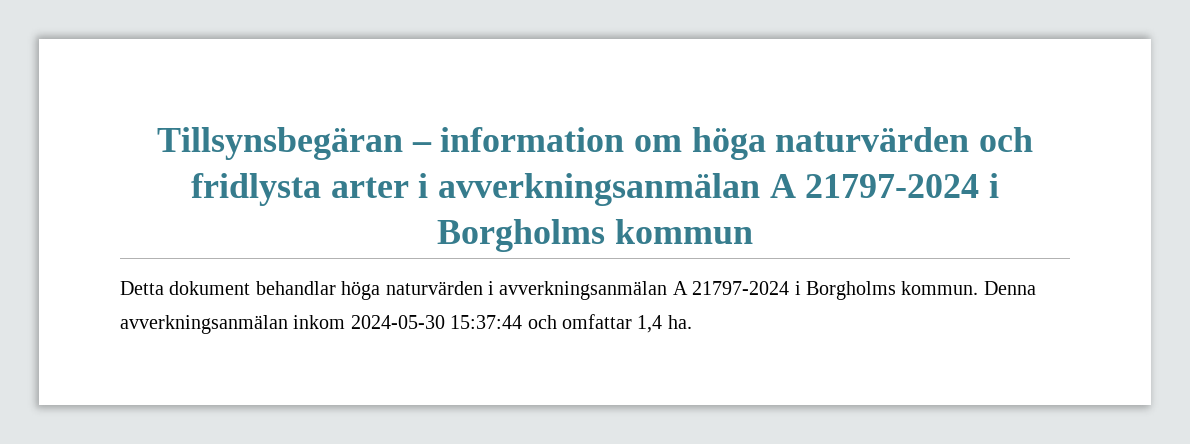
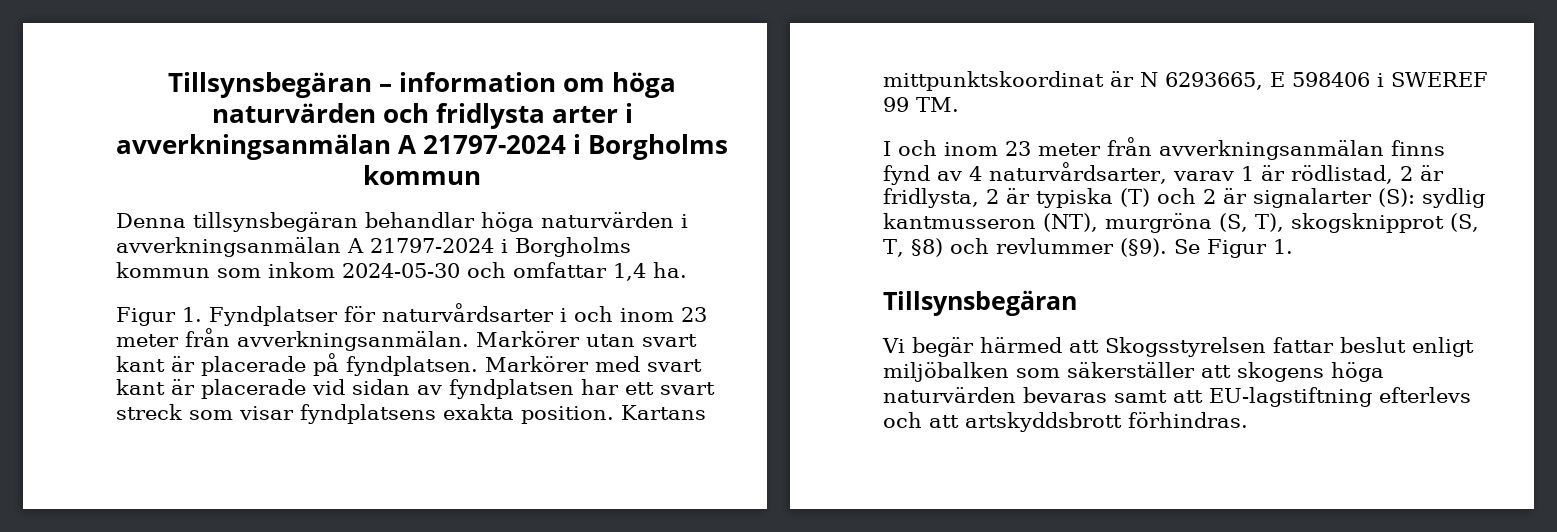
- Detta dokument behandlar höga naturvärden i avverkningsanmälan A 21797-2024 i Borgholms kommun. Denna avverkningsanmälan inkom 2024-05-30 15:37:44 och omfattar 1,4 ha.
+ Denna tillsynsbegäran behandlar höga naturvärden i avverkningsanmälan A 21797-2024 i Borgholms kommun som inkom 2024-05-30 och omfattar 1,4 ha.
+ Figur 1. Fyndplatser för naturvårdsarter i och inom 23 meter från avverkningsanmälan. Markörer utan svart kant är placerade på fyndplatsen. Markörer med svart kant är placerade vid sidan av fyndplatsen har ett svart streck som visar fyndplatsens exakta position. Kartans mittpunktskoordinat är N 6293665, E 598406 i SWEREF 99 TM.
+ I och inom 23 meter från avverkningsanmälan finns fynd av 4 naturvårdsarter, varav 1 är rödlistad, 2 är fridlysta, 2 är typiska (T) och 2 är signalarter (S): sydlig kantmusseron (NT), murgröna (S, T), skogsknipprot (S, T, §8) och revlummer (§9). Se Figur 1.
+ Tillsynsbegäran
+ Vi begär härmed att Skogsstyrelsen fattar beslut enligt miljöbalken som säkerställer att skogens höga naturvärden bevaras samt att EU-lagstiftning efterlevs och att artskyddsbrott förhindras.

